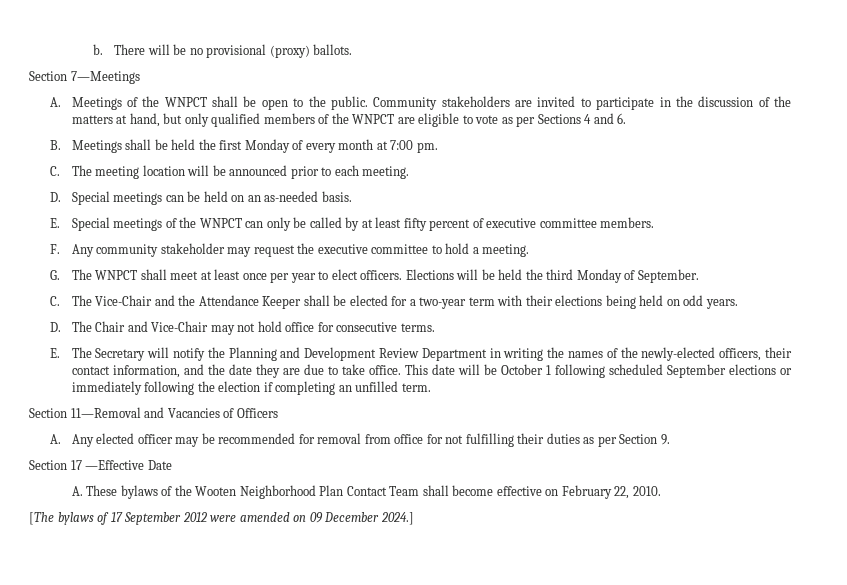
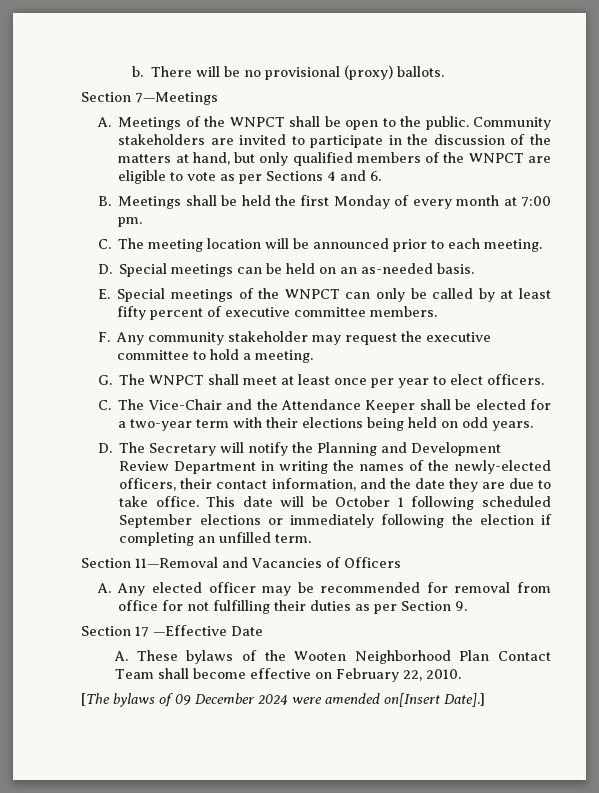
- Elections will be held the third Monday of September.
- D. The Chair and Vice-Chair may not hold office for consecutive terms.
- E. The Secretary will notify the Planning and Development Review Department in writing the names of the newly-elected officers, their contact information, and the date they are due to take office.
+ D. The Secretary will notify the Planning and Development Review Department in writing the names of the newly-elected officers, their contact information, and the date they are due to take office.
- [The bylaws of 17 September 2012 were amended on 09 December 2024.]
+ [The bylaws of 09 December 2024 were amended on[Insert Date].]

